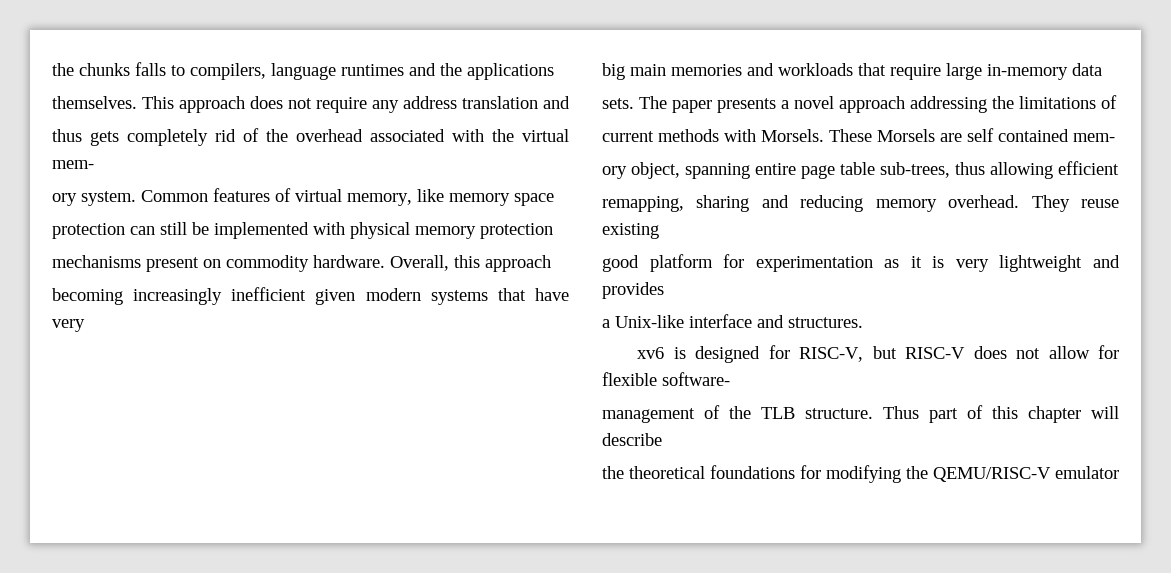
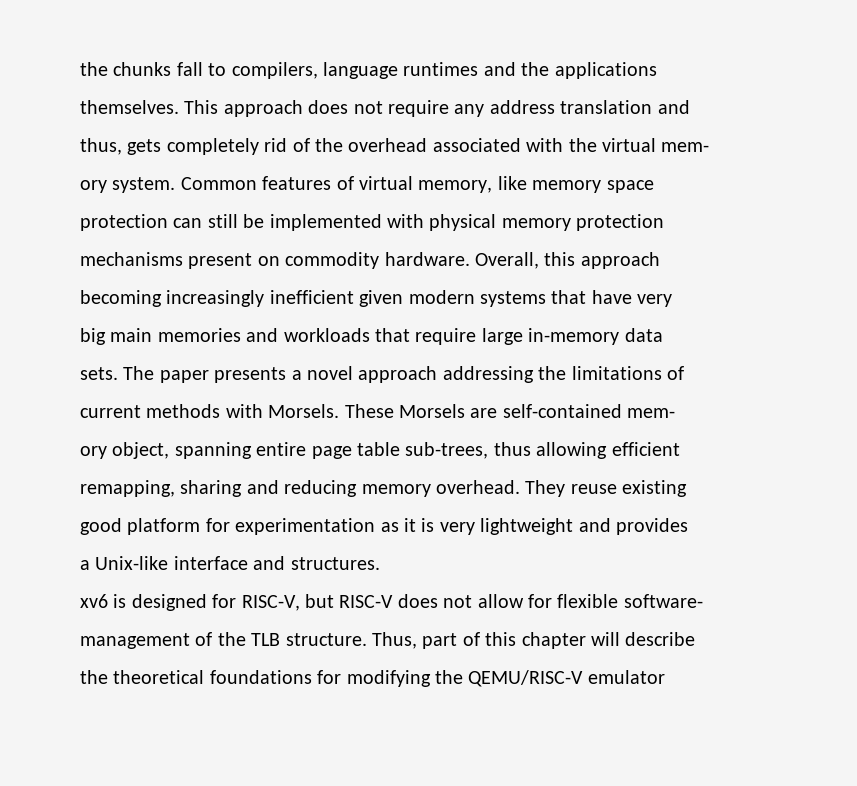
- the chunks falls to compilers, language runtimes and the applications
+ the chunks fall to compilers, language runtimes and the applications
- thus gets completely rid of the overhead associated with the virtual mem-
+ thus, gets completely rid of the overhead associated with the virtual mem-
- These Morsels are self contained mem-
+ These Morsels are self-contained mem-
- Thus part of this chapter will describe
+ Thus, part of this chapter will describe

